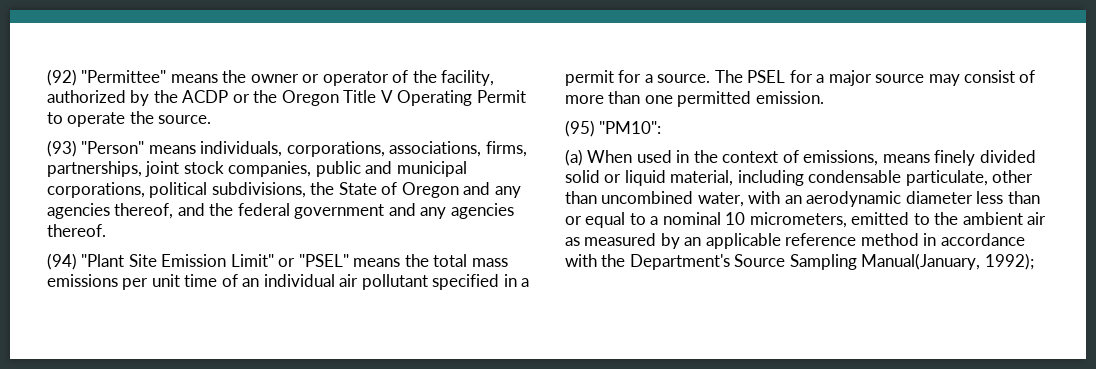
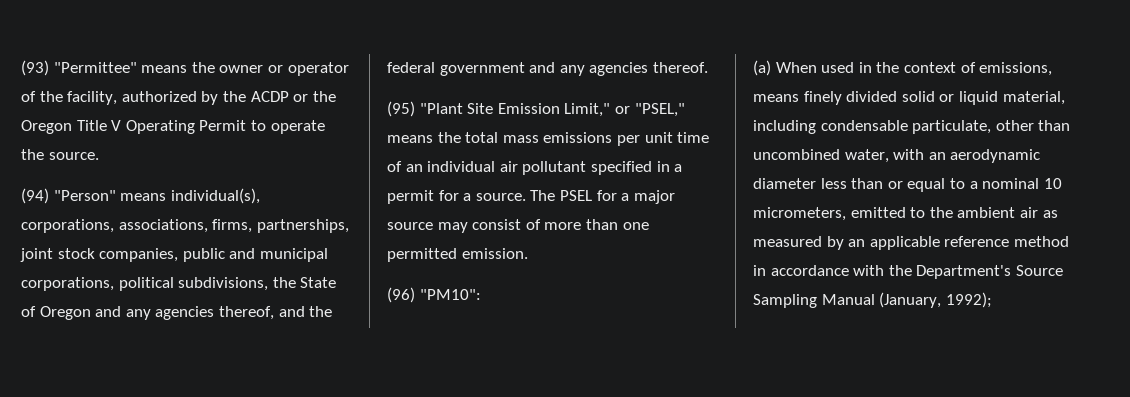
- (92) "Permittee" means the owner or operator of the facility, authorized by the ACDP or the Oregon Title V Operating Permit to operate the source.
+ (93) "Permittee" means the owner or operator of the facility, authorized by the ACDP or the Oregon Title V Operating Permit to operate the source.
- (93) "Person" means individuals, corporations, associations, firms, partnerships, joint stock companies, public and municipal corporations, political subdivisions, the State of Oregon and any agencies thereof, and the federal government and any agencies thereof.
+ (94) "Person" means individual(s), corporations, associations, firms, partnerships, joint stock companies, public and municipal corporations, political subdivisions, the State of Oregon and any agencies thereof, and the federal government and any agencies thereof.
- (94) "Plant Site Emission Limit" or "PSEL" means the total mass emissions per unit time of an individual air pollutant specified in a permit for a source.
+ (95) "Plant Site Emission Limit," or "PSEL," means the total mass emissions per unit time of an individual air pollutant specified in a permit for a source.
- (95) "PM10":
+ (96) "PM10":
- (a) When used in the context of emissions, means finely divided solid or liquid material, including condensable particulate, other than uncombined water, with an aerodynamic diameter less than or equal to a nominal 10 micrometers, emitted to the ambient air as measured by an applicable reference method in accordance with the Department's Source Sampling Manual(January, 1992);
+ (a) When used in the context of emissions, means finely divided solid or liquid material, including condensable particulate, other than uncombined water, with an aerodynamic diameter less than or equal to a nominal 10 micrometers, emitted to the ambient air as measured by an applicable reference method in accordance with the Department's Source Sampling Manual (January, 1992);

